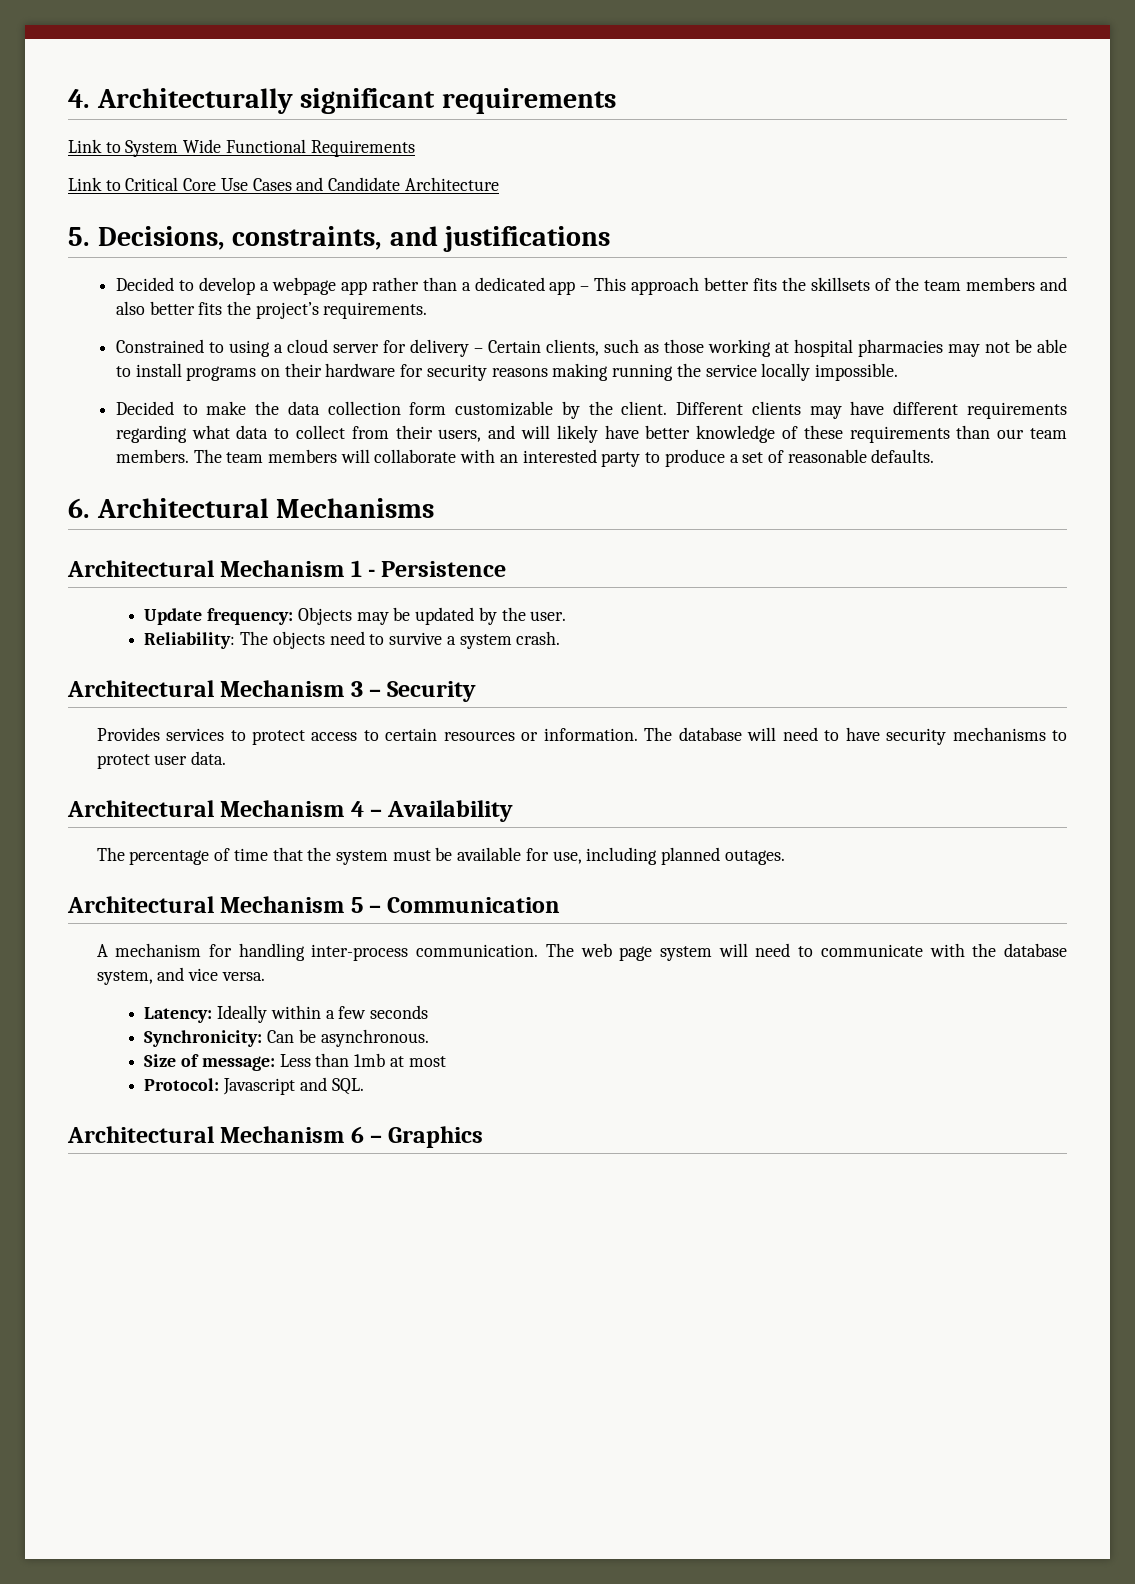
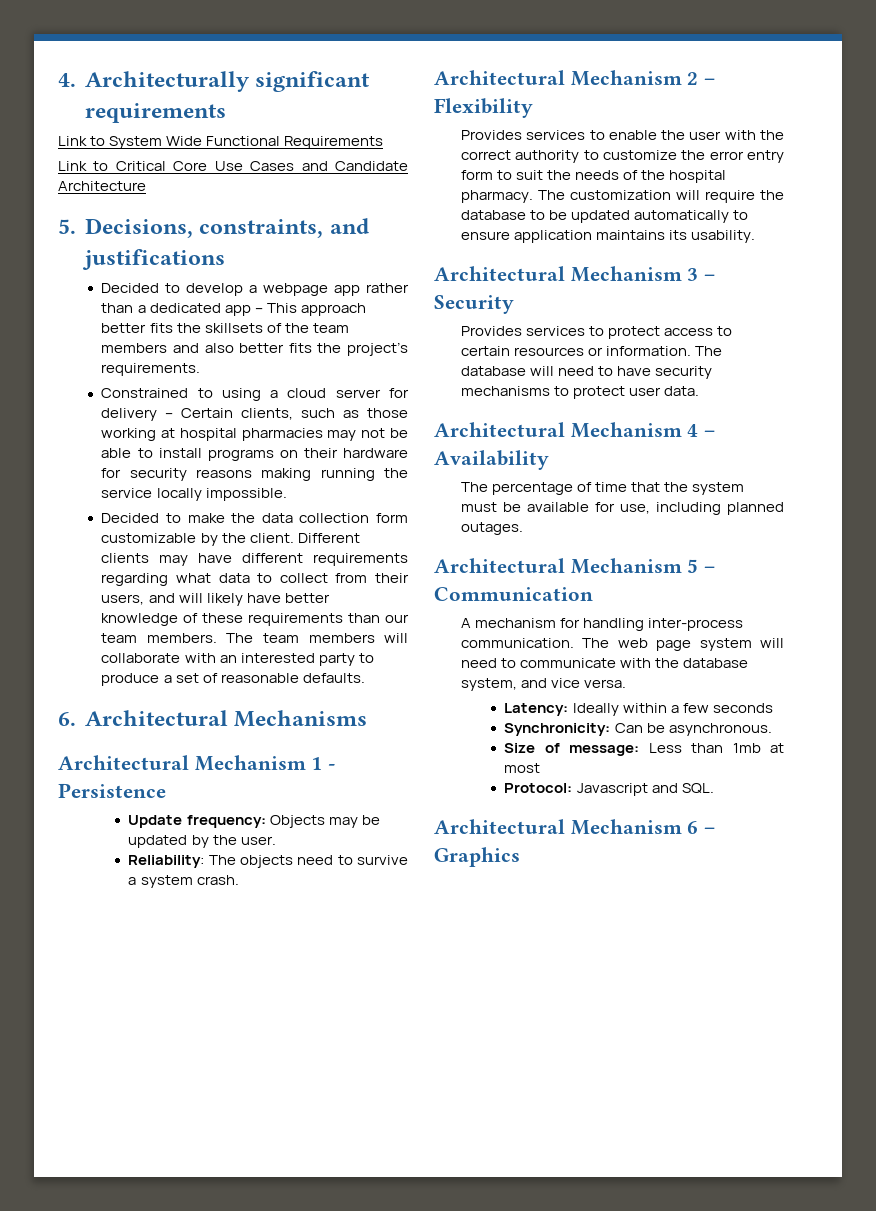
+ Architectural Mechanism 2 – Flexibility
+ Provides services to enable the user with the correct authority to customize the error entry form to suit the needs of the hospital pharmacy. The customization will require the database to be updated automatically to ensure application maintains its usability.

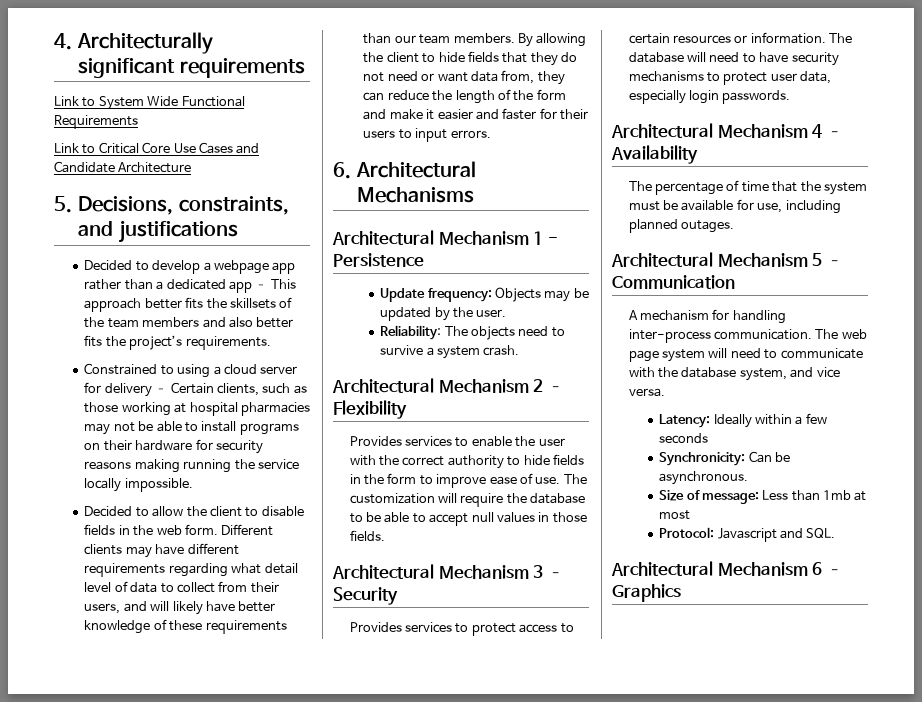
- Decided to make the data collection form customizable by the client.
+ Decided to allow the client to disable fields in the web form.
- Different clients may have different requirements regarding what data to collect from their users, and will likely have better knowledge of these requirements than our team members.
+ Different clients may have different requirements regarding what detail level of data to collect from their users, and will likely have better knowledge of these requirements than our team members.
- The team members will collaborate with an interested party to produce a set of reasonable defaults.
+ By allowing the client to hide fields that they do not need or want data from, they can reduce the length of the form and make it easier and faster for their users to input errors.
- Provides services to enable the user with the correct authority to customize the error entry form to suit the needs of the hospital pharmacy.
+ Provides services to enable the user with the correct authority to hide fields in the form to improve ease of use.
- The customization will require the database to be updated automatically to ensure application maintains its usability.
+ The customization will require the database to be able to accept null values in those fields.
- The database will need to have security mechanisms to protect user data.
+ The database will need to have security mechanisms to protect user data, especially login passwords.

